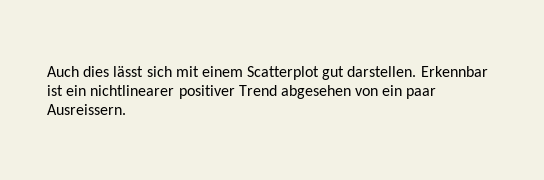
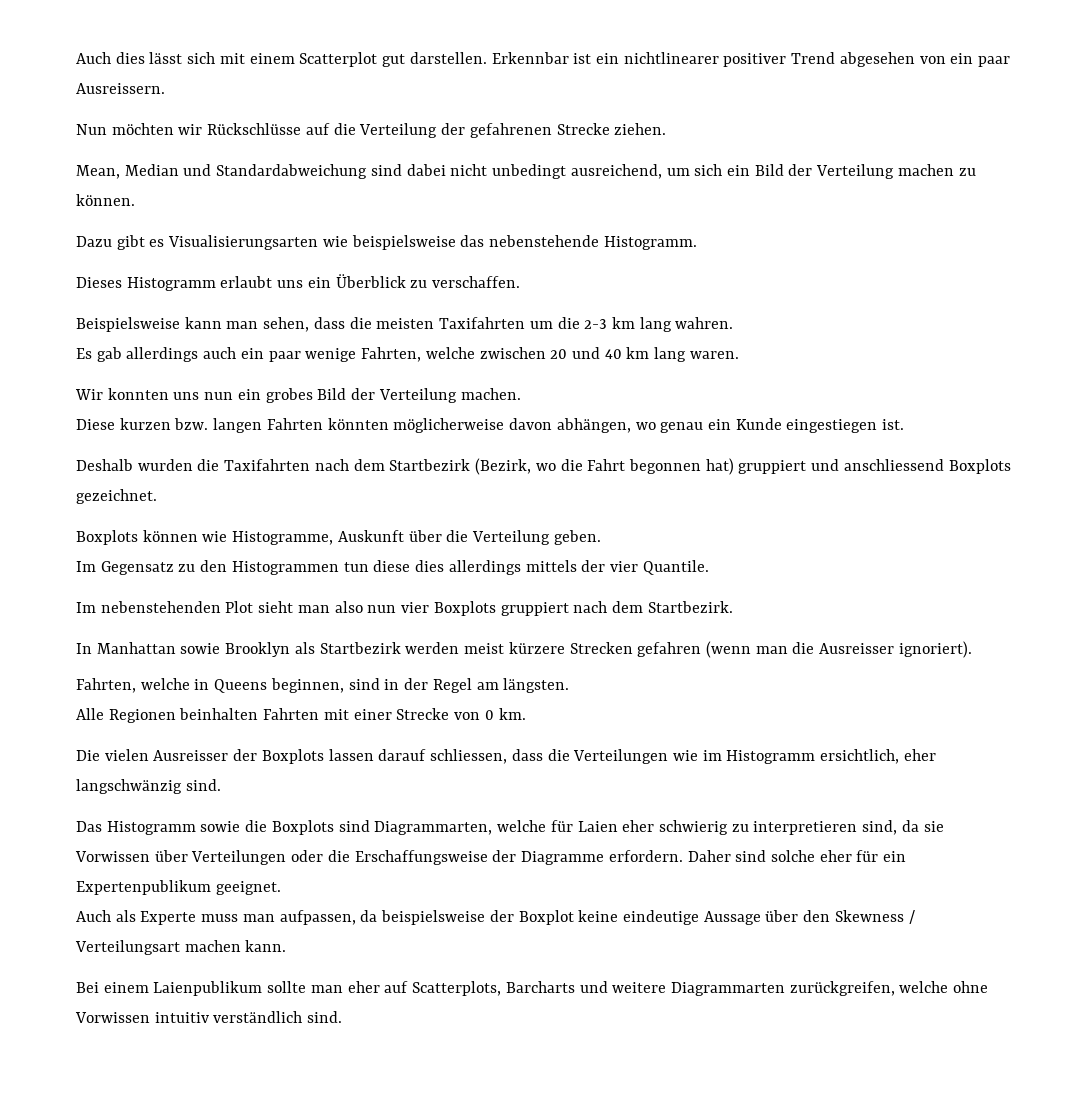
+ Nun möchten wir Rückschlüsse auf die Verteilung der gefahrenen Strecke ziehen.
+ Mean, Median und Standardabweichung sind dabei nicht unbedingt ausreichend, um sich ein Bild der Verteilung machen zu können.
+ Dazu gibt es Visualisierungsarten wie beispielsweise das nebenstehende Histogramm.
+ Dieses Histogramm erlaubt uns ein Überblick zu verschaffen.
+ Beispielsweise kann man sehen, dass die meisten Taxifahrten um die 2-3 km lang wahren.
+ Es gab allerdings auch ein paar wenige Fahrten, welche zwischen 20 und 40 km lang waren.
+ Wir konnten uns nun ein grobes Bild der Verteilung machen.
+ Diese kurzen bzw. langen Fahrten könnten möglicherweise davon abhängen, wo genau ein Kunde eingestiegen ist.
+ Deshalb wurden die Taxifahrten nach dem Startbezirk (Bezirk, wo die Fahrt begonnen hat) gruppiert und anschliessend Boxplots gezeichnet.
+ Boxplots können wie Histogramme, Auskunft über die Verteilung geben.
+ Im Gegensatz zu den Histogrammen tun diese dies allerdings mittels der vier Quantile.
+ Im nebenstehenden Plot sieht man also nun vier Boxplots gruppiert nach dem Startbezirk.
+ In Manhattan sowie Brooklyn als Startbezirk werden meist kürzere Strecken gefahren (wenn man die Ausreisser ignoriert).
+ Fahrten, welche in Queens beginnen, sind in der Regel am längsten.
+ Alle Regionen beinhalten Fahrten mit einer Strecke von 0 km.
+ Die vielen Ausreisser der Boxplots lassen darauf schliessen, dass die Verteilungen wie im Histogramm ersichtlich, eher langschwänzig sind.
+ Das Histogramm sowie die Boxplots sind Diagrammarten, welche für Laien eher schwierig zu interpretieren sind, da sie Vorwissen über Verteilungen oder die Erschaffungsweise der Diagramme erfordern. Daher sind solche eher für ein Expertenpublikum geeignet.
+ Auch als Experte muss man aufpassen, da beispielsweise der Boxplot keine eindeutige Aussage über den Skewness / Verteilungsart machen kann.
+ Bei einem Laienpublikum sollte man eher auf Scatterplots, Barcharts und weitere Diagrammarten zurückgreifen, welche ohne Vorwissen intuitiv verständlich sind.

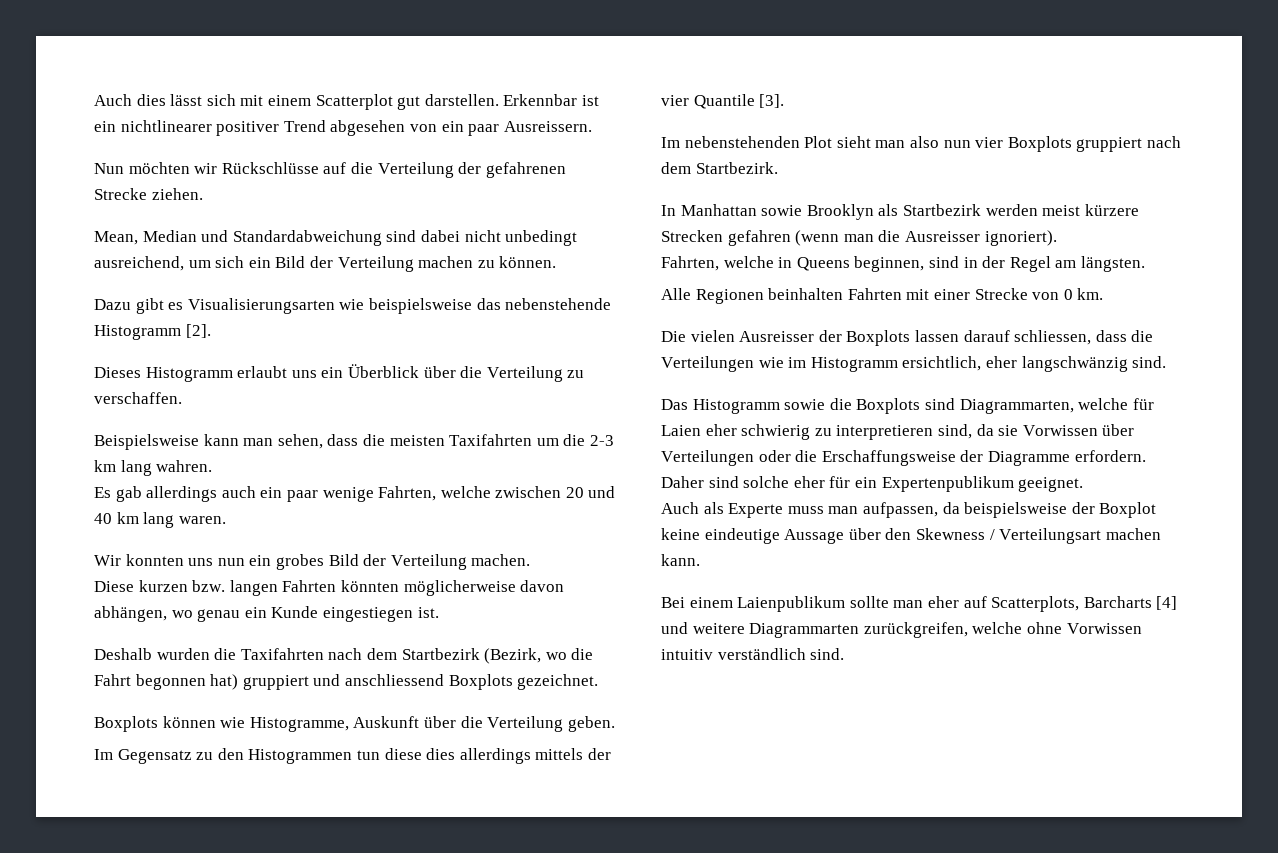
- Dazu gibt es Visualisierungsarten wie beispielsweise das nebenstehende Histogramm.
+ Dazu gibt es Visualisierungsarten wie beispielsweise das nebenstehende Histogramm [2].
- Dieses Histogramm erlaubt uns ein Überblick zu verschaffen.
+ Dieses Histogramm erlaubt uns ein Überblick über die Verteilung zu verschaffen.
- Im Gegensatz zu den Histogrammen tun diese dies allerdings mittels der vier Quantile.
+ Im Gegensatz zu den Histogrammen tun diese dies allerdings mittels der vier Quantile [3].
- Bei einem Laienpublikum sollte man eher auf Scatterplots, Barcharts und weitere Diagrammarten zurückgreifen, welche ohne Vorwissen intuitiv verständlich sind.
+ Bei einem Laienpublikum sollte man eher auf Scatterplots, Barcharts [4] und weitere Diagrammarten zurückgreifen, welche ohne Vorwissen intuitiv verständlich sind.

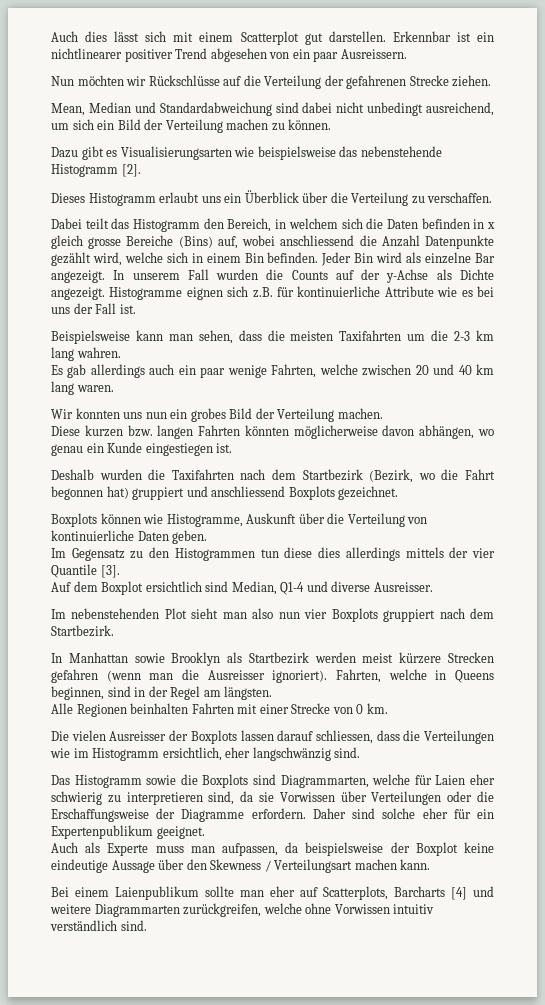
+ Dabei teilt das Histogramm den Bereich, in welchem sich die Daten befinden in x gleich grosse Bereiche (Bins) auf, wobei anschliessend die Anzahl Datenpunkte gezählt wird, welche sich in einem Bin befinden. Jeder Bin wird als einzelne Bar angezeigt. In unserem Fall wurden die Counts auf der y-Achse als Dichte angezeigt. Histogramme eignen sich z.B. für kontinuierliche Attribute wie es bei uns der Fall ist.
- Boxplots können wie Histogramme, Auskunft über die Verteilung geben.
+ Boxplots können wie Histogramme, Auskunft über die Verteilung von kontinuierliche Daten geben.
+ Auf dem Boxplot ersichtlich sind Median, Q1-4 und diverse Ausreisser.
- In Manhattan sowie Brooklyn als Startbezirk werden meist kürzere Strecken gefahren (wenn man die Ausreisser ignoriert).
- Fahrten, welche in Queens beginnen, sind in der Regel am längsten.
+ In Manhattan sowie Brooklyn als Startbezirk werden meist kürzere Strecken gefahren (wenn man die Ausreisser ignoriert). Fahrten, welche in Queens beginnen, sind in der Regel am längsten.

